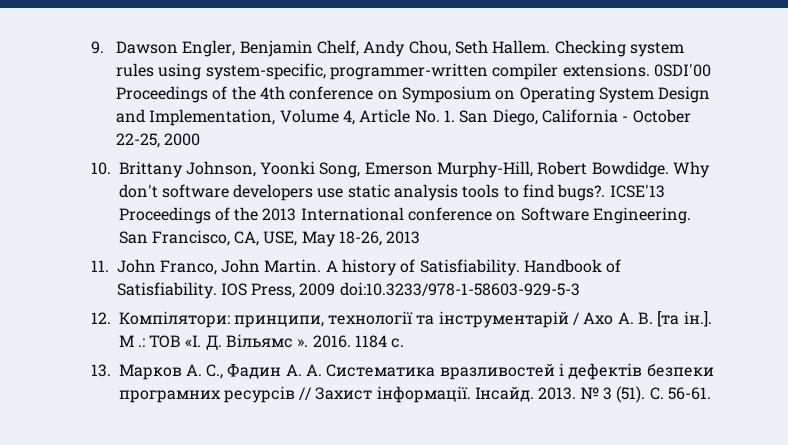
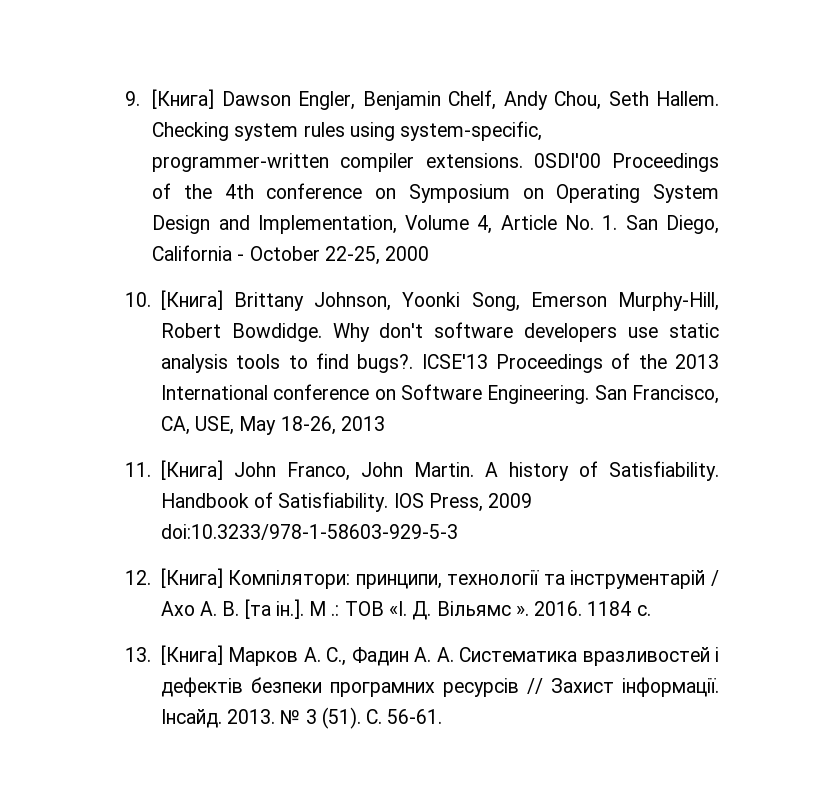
- 9. Dawson Engler, Benjamin Chelf, Andy Chou, Seth Hallem.
+ 9. [Книга] Dawson Engler, Benjamin Chelf, Andy Chou, Seth Hallem.
- 10. Brittany Johnson, Yoonki Song, Emerson Murphy-Hill, Robert Bowdidge.
+ 10. [Книга] Brittany Johnson, Yoonki Song, Emerson Murphy-Hill, Robert Bowdidge.
- 11. John Franco, John Martin.
+ 11. [Книга] John Franco, John Martin.
- 12. Компілятори: принципи, технології та інструментарій / Ахо А. В. [та ін.]. М .: ТОВ «І. Д. Вільямс ».
+ 12. [Книга] Компілятори: принципи, технології та інструментарій / Ахо А. В. [та ін.]. М .: ТОВ «І. Д. Вільямс ».
- 13. Марков А. С., Фадин А. А. Систематика вразливостей і дефектів безпеки програмних ресурсів // Захист інформації.
+ 13. [Книга] Марков А. С., Фадин А. А. Систематика вразливостей і дефектів безпеки програмних ресурсів // Захист інформації.

